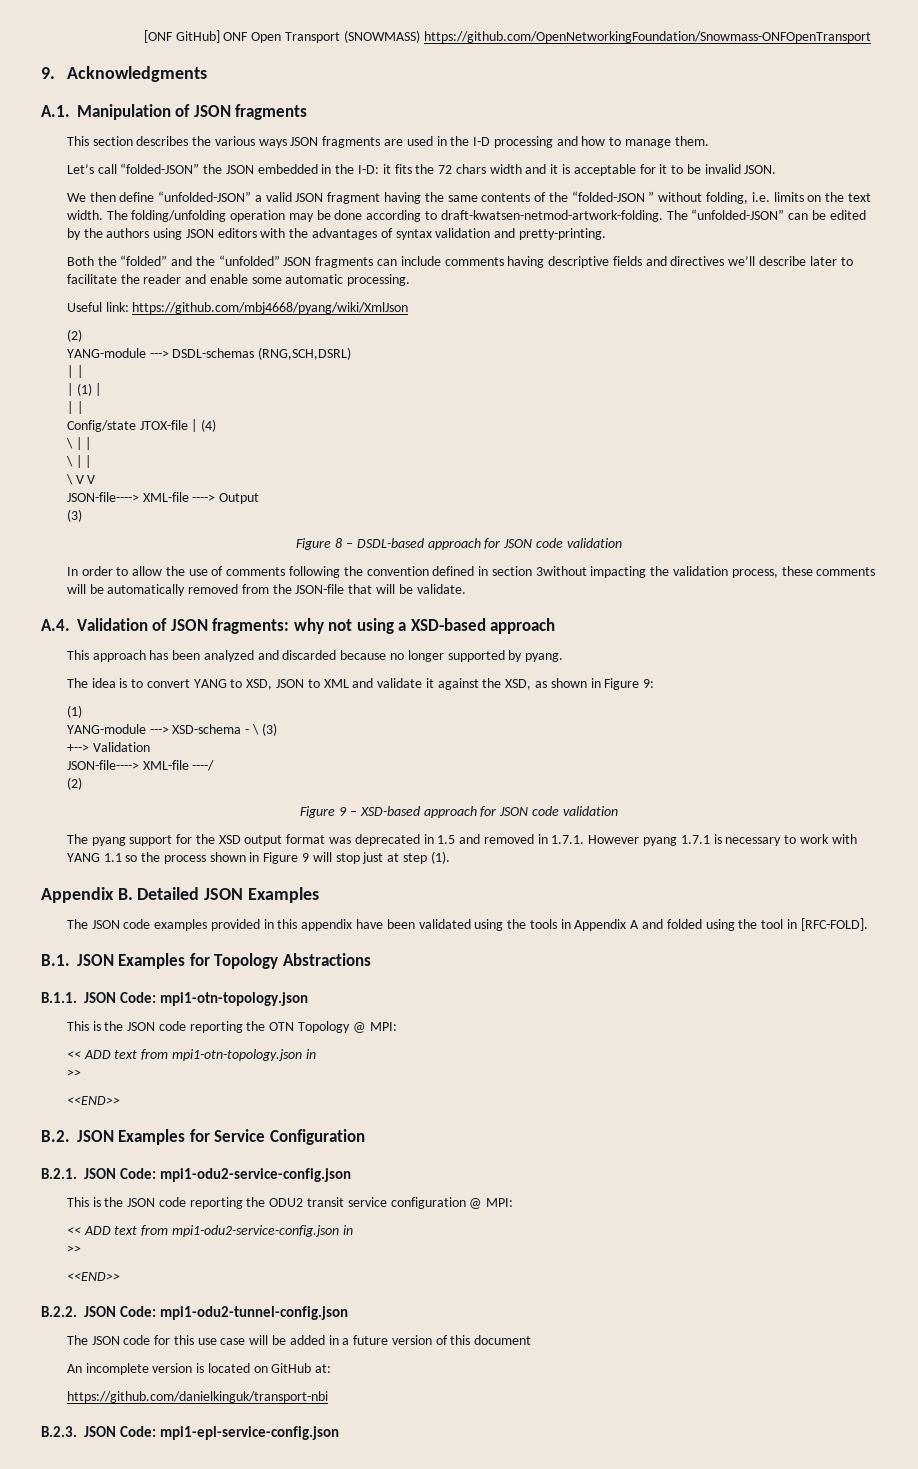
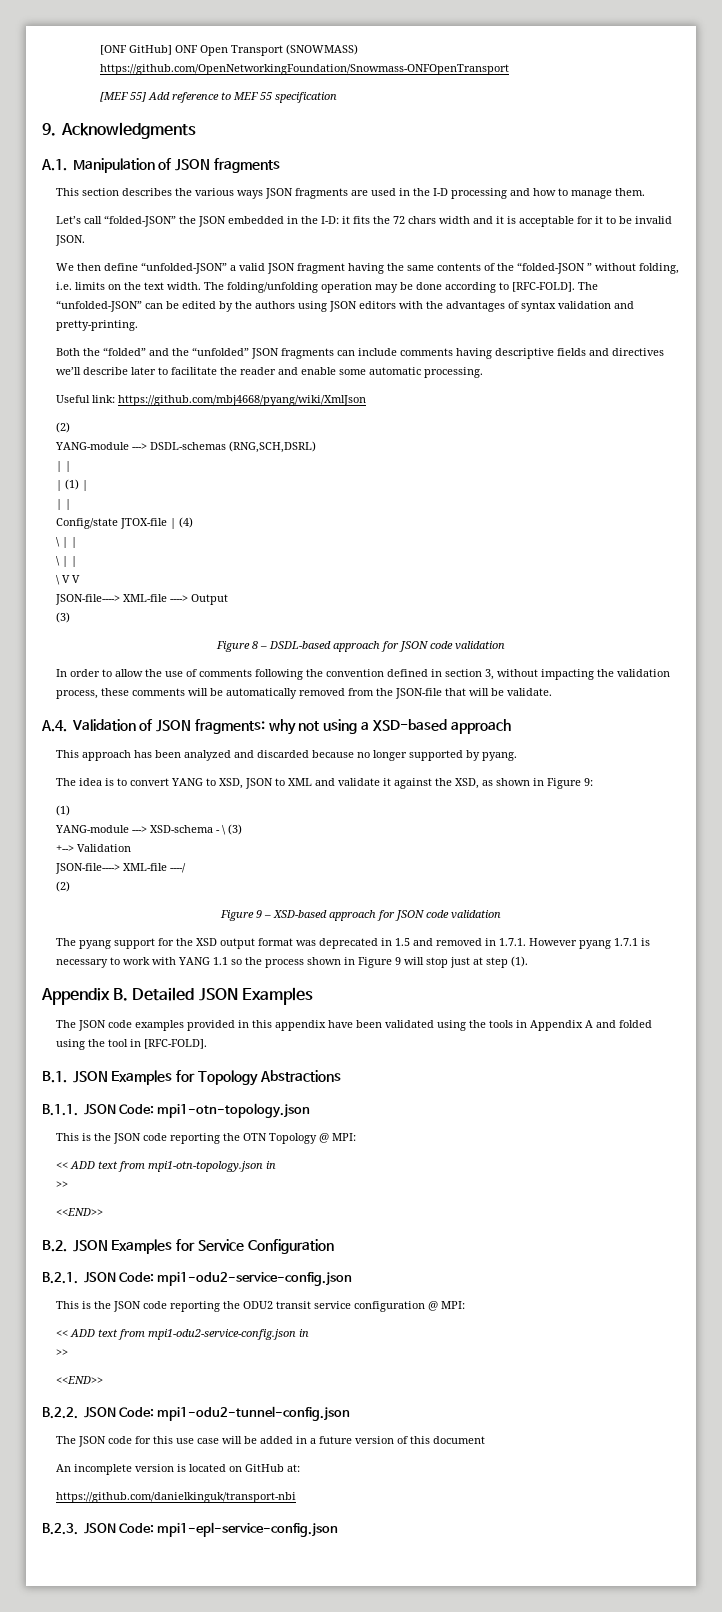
+ [MEF 55] Add reference to MEF 55 specification
- The folding/unfolding operation may be done according to draft-kwatsen-netmod-artwork-folding.
+ The folding/unfolding operation may be done according to [RFC-FOLD].
- In order to allow the use of comments following the convention defined in section 3without impacting the validation process, these comments will be automatically removed from the JSON-file that will be validate.
+ In order to allow the use of comments following the convention defined in section 3, without impacting the validation process, these comments will be automatically removed from the JSON-file that will be validate.

